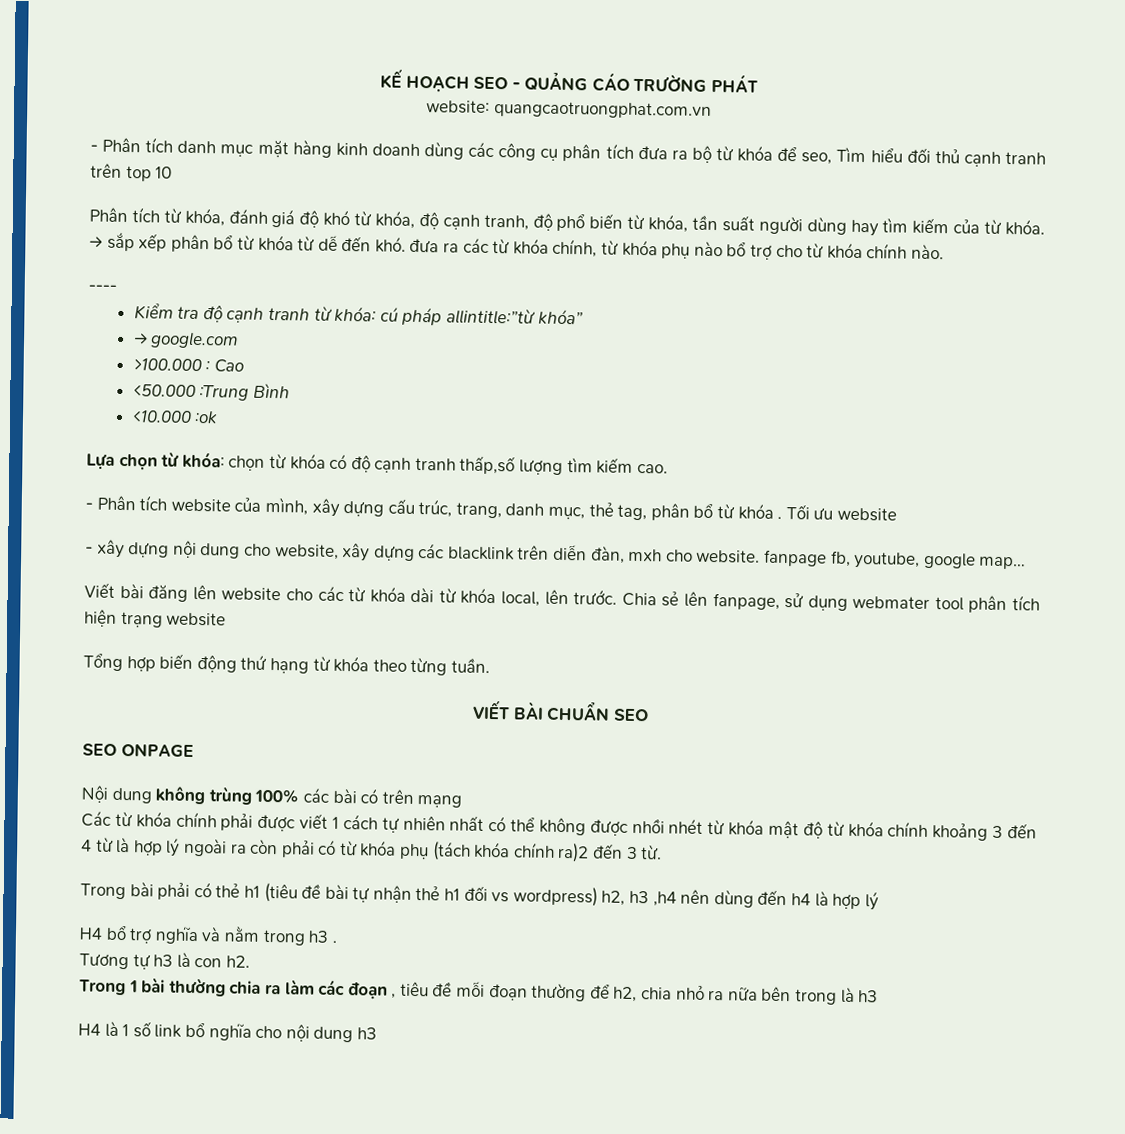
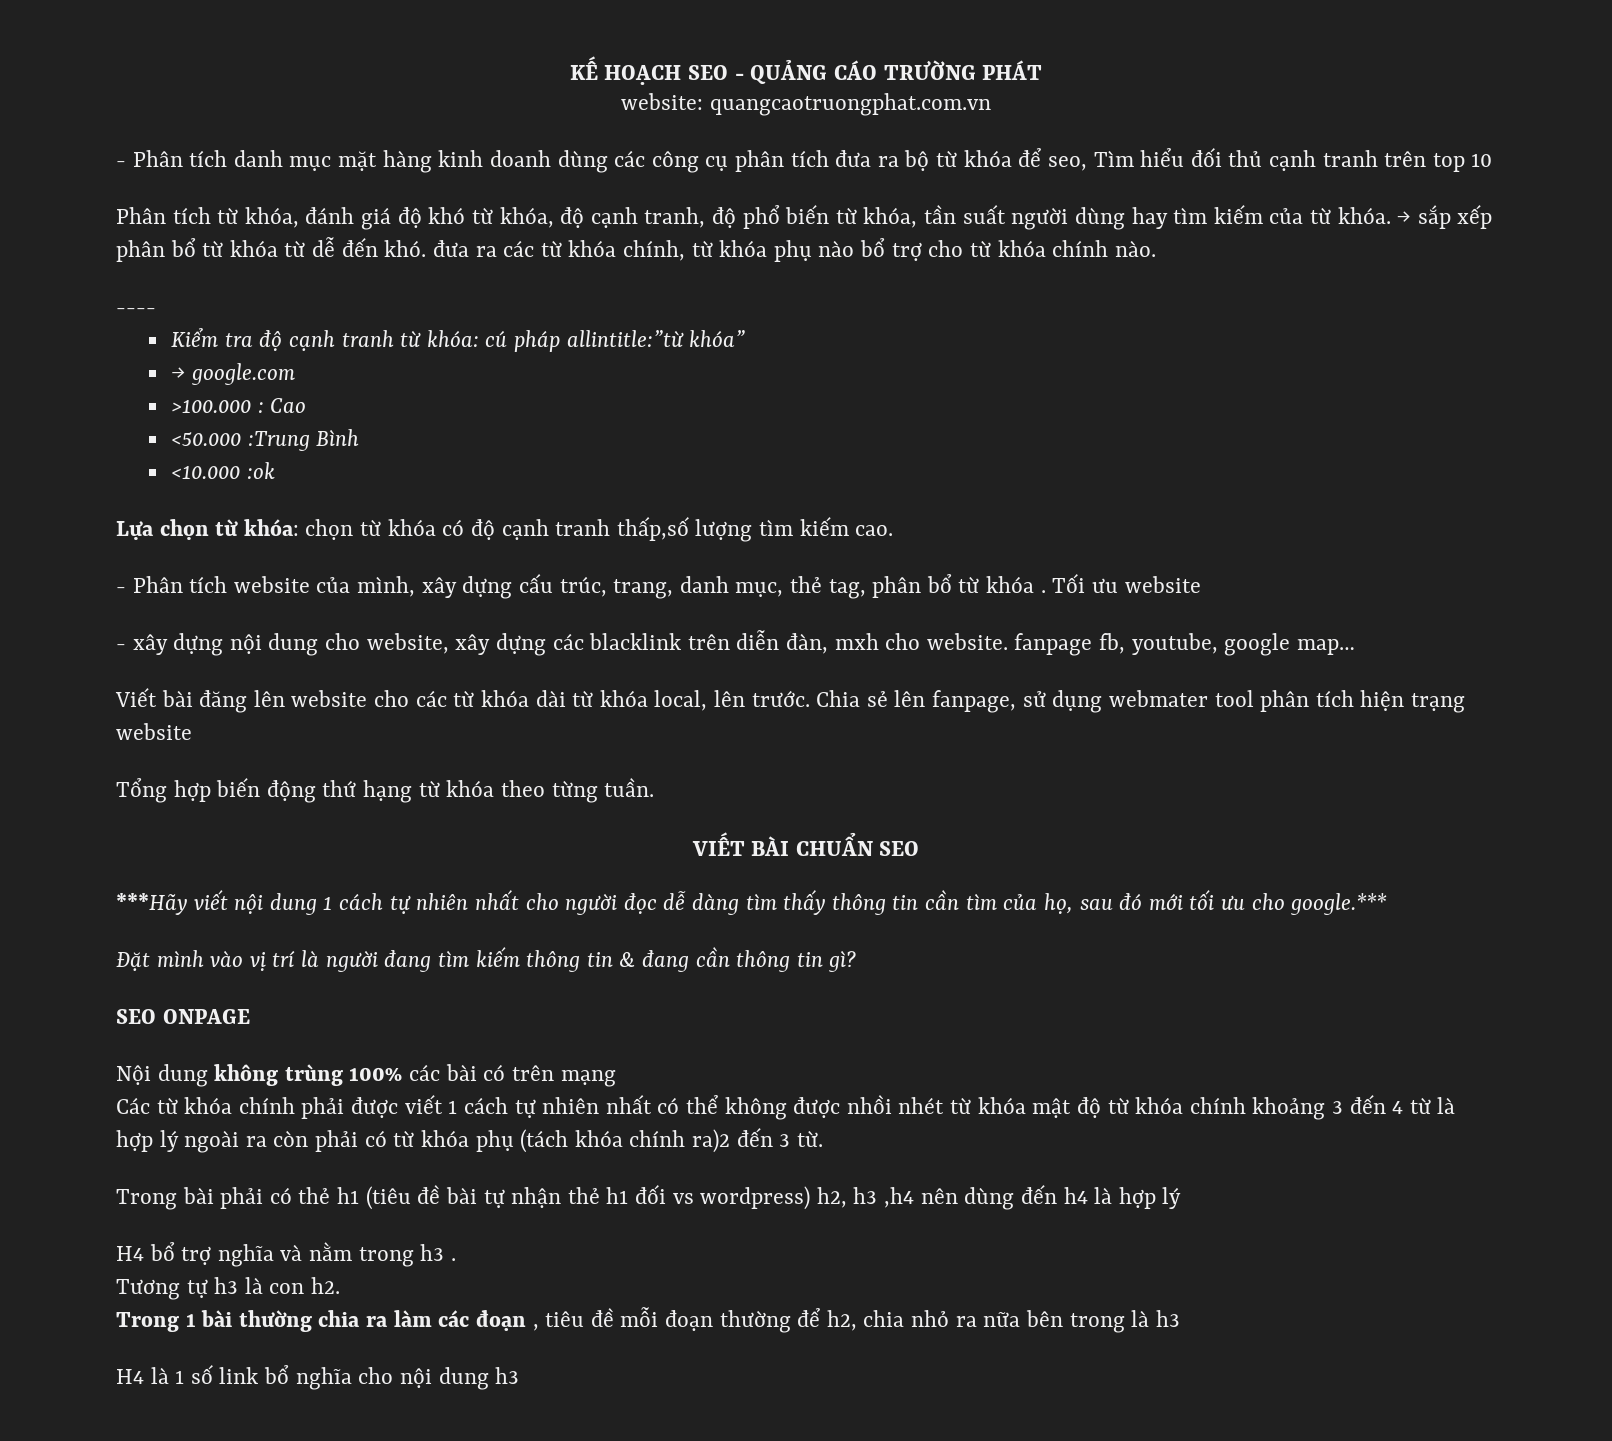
+ ***Hãy viết nội dung 1 cách tự nhiên nhất cho người đọc dễ dàng tìm thấy thông tin cần tìm của họ, sau đó mới tối ưu cho google.***
+ Đặt mình vào vị trí là người đang tìm kiếm thông tin & đang cần thông tin gì?

